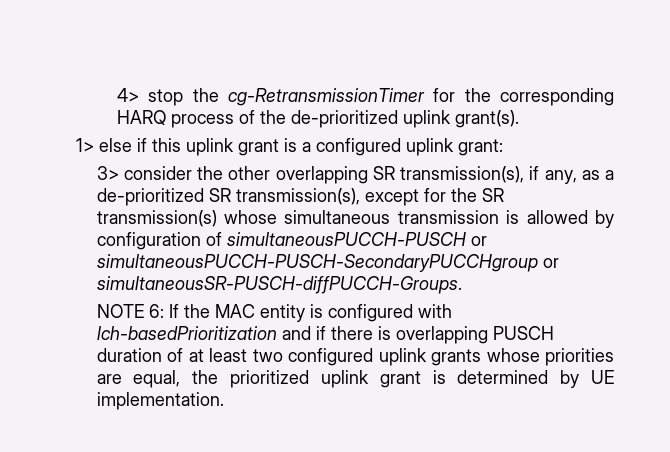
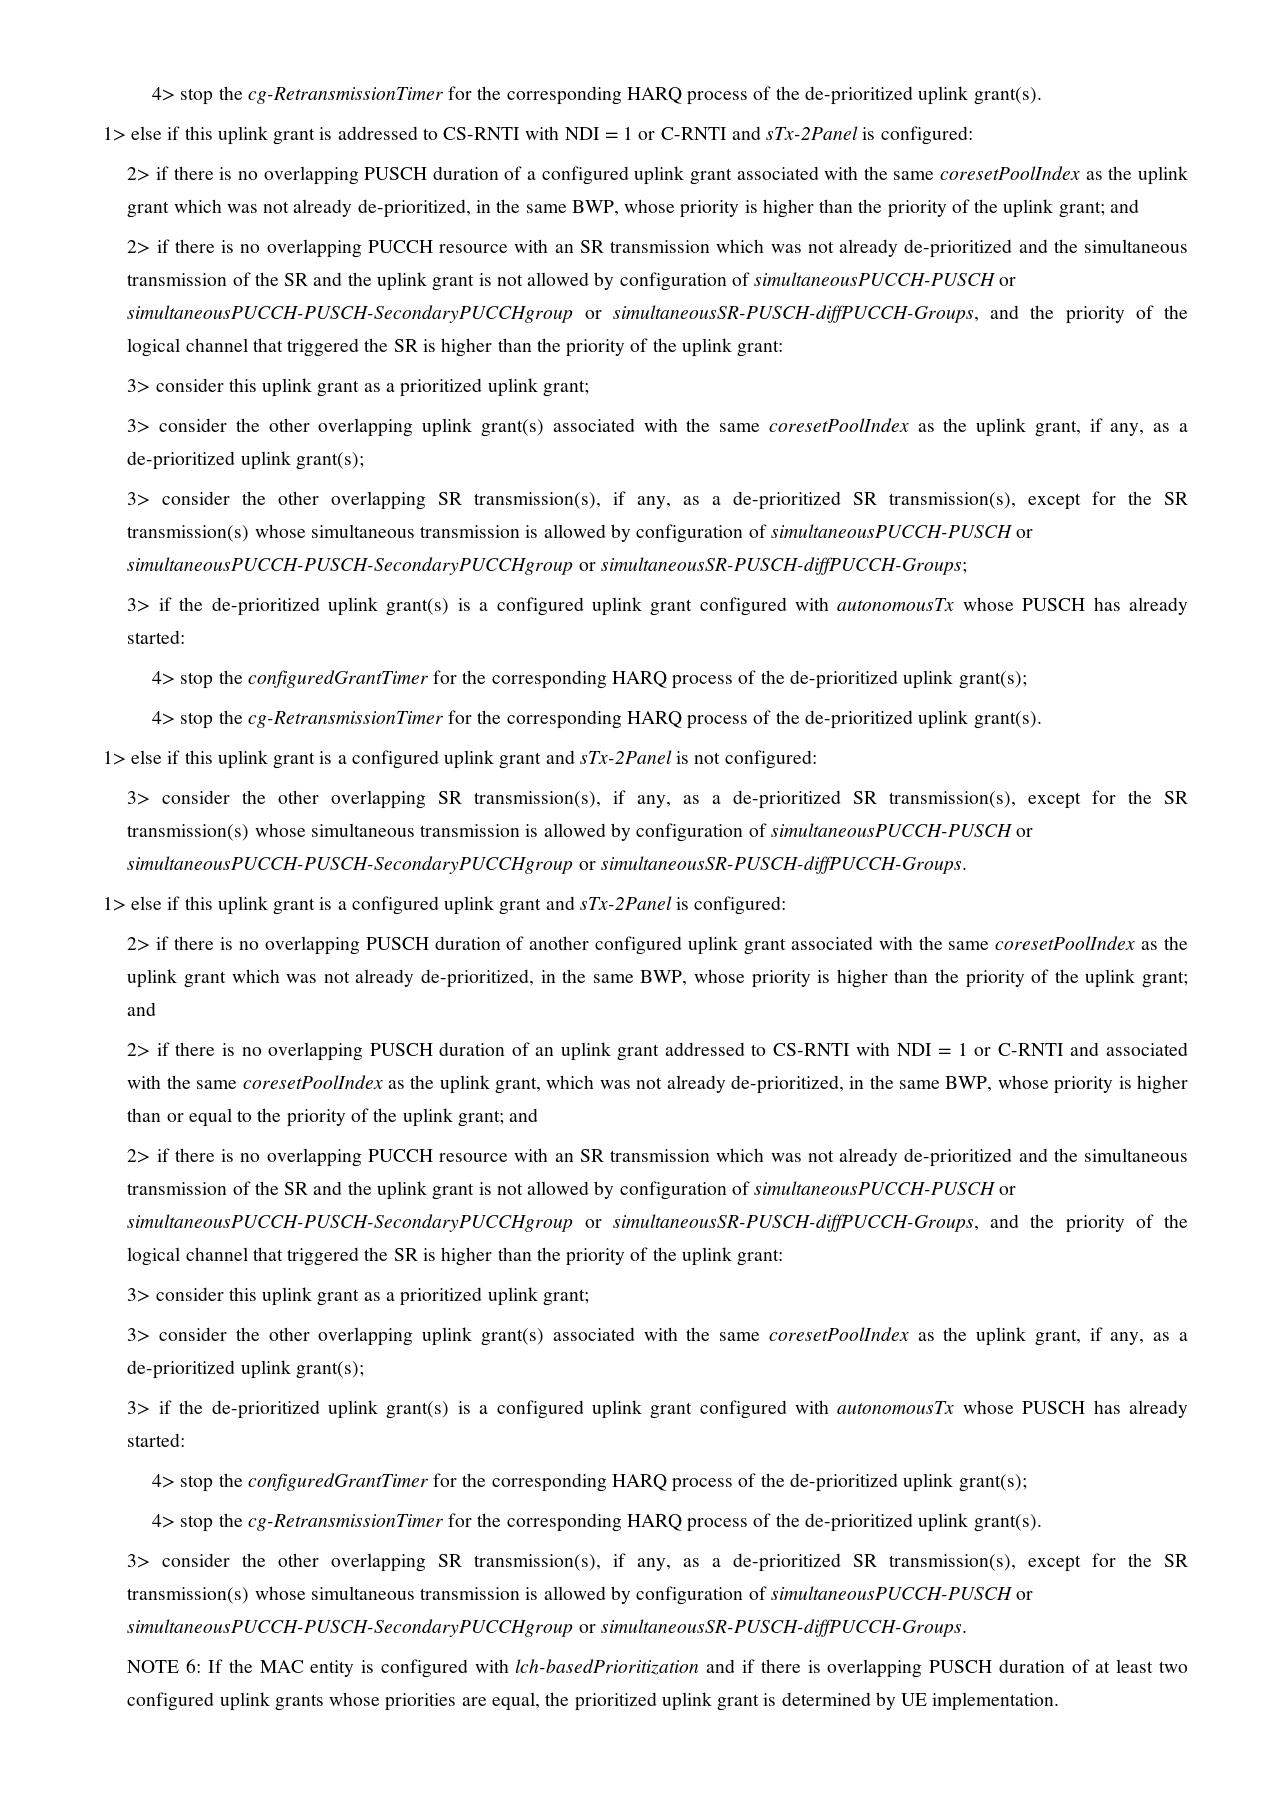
+ 1> else if this uplink grant is addressed to CS-RNTI with NDI = 1 or C-RNTI and sTx-2Panel is configured:
+ 2> if there is no overlapping PUSCH duration of a configured uplink grant associated with the same coresetPoolIndex as the uplink grant which was not already de-prioritized, in the same BWP, whose priority is higher than the priority of the uplink grant; and
+ 2> if there is no overlapping PUCCH resource with an SR transmission which was not already de-prioritized and the simultaneous transmission of the SR and the uplink grant is not allowed by configuration of simultaneousPUCCH-PUSCH or simultaneousPUCCH-PUSCH-SecondaryPUCCHgroup or simultaneousSR-PUSCH-diffPUCCH-Groups, and the priority of the logical channel that triggered the SR is higher than the priority of the uplink grant:
+ 3> consider this uplink grant as a prioritized uplink grant;
+ 3> consider the other overlapping uplink grant(s) associated with the same coresetPoolIndex as the uplink grant, if any, as a de-prioritized uplink grant(s);
+ 3> consider the other overlapping SR transmission(s), if any, as a de-prioritized SR transmission(s), except for the SR transmission(s) whose simultaneous transmission is allowed by configuration of simultaneousPUCCH-PUSCH or simultaneousPUCCH-PUSCH-SecondaryPUCCHgroup or simultaneousSR-PUSCH-diffPUCCH-Groups;
+ 3> if the de-prioritized uplink grant(s) is a configured uplink grant configured with autonomousTx whose PUSCH has already started:
+ 4> stop the configuredGrantTimer for the corresponding HARQ process of the de-prioritized uplink grant(s);
+ 4> stop the cg-RetransmissionTimer for the corresponding HARQ process of the de-prioritized uplink grant(s).
- 1> else if this uplink grant is a configured uplink grant:
+ 1> else if this uplink grant is a configured uplink grant and sTx-2Panel is not configured:
+ 3> consider the other overlapping SR transmission(s), if any, as a de-prioritized SR transmission(s), except for the SR transmission(s) whose simultaneous transmission is allowed by configuration of simultaneousPUCCH-PUSCH or simultaneousPUCCH-PUSCH-SecondaryPUCCHgroup or simultaneousSR-PUSCH-diffPUCCH-Groups.
+ 1> else if this uplink grant is a configured uplink grant and sTx-2Panel is configured:
+ 2> if there is no overlapping PUSCH duration of another configured uplink grant associated with the same coresetPoolIndex as the uplink grant which was not already de-prioritized, in the same BWP, whose priority is higher than the priority of the uplink grant; and
+ 2> if there is no overlapping PUSCH duration of an uplink grant addressed to CS-RNTI with NDI = 1 or C-RNTI and associated with the same coresetPoolIndex as the uplink grant, which was not already de-prioritized, in the same BWP, whose priority is higher than or equal to the priority of the uplink grant; and
+ 2> if there is no overlapping PUCCH resource with an SR transmission which was not already de-prioritized and the simultaneous transmission of the SR and the uplink grant is not allowed by configuration of simultaneousPUCCH-PUSCH or simultaneousPUCCH-PUSCH-SecondaryPUCCHgroup or simultaneousSR-PUSCH-diffPUCCH-Groups, and the priority of the logical channel that triggered the SR is higher than the priority of the uplink grant:
+ 3> consider this uplink grant as a prioritized uplink grant;
+ 3> consider the other overlapping uplink grant(s) associated with the same coresetPoolIndex as the uplink grant, if any, as a de-prioritized uplink grant(s);
+ 3> if the de-prioritized uplink grant(s) is a configured uplink grant configured with autonomousTx whose PUSCH has already started:
+ 4> stop the configuredGrantTimer for the corresponding HARQ process of the de-prioritized uplink grant(s);
+ 4> stop the cg-RetransmissionTimer for the corresponding HARQ process of the de-prioritized uplink grant(s).

